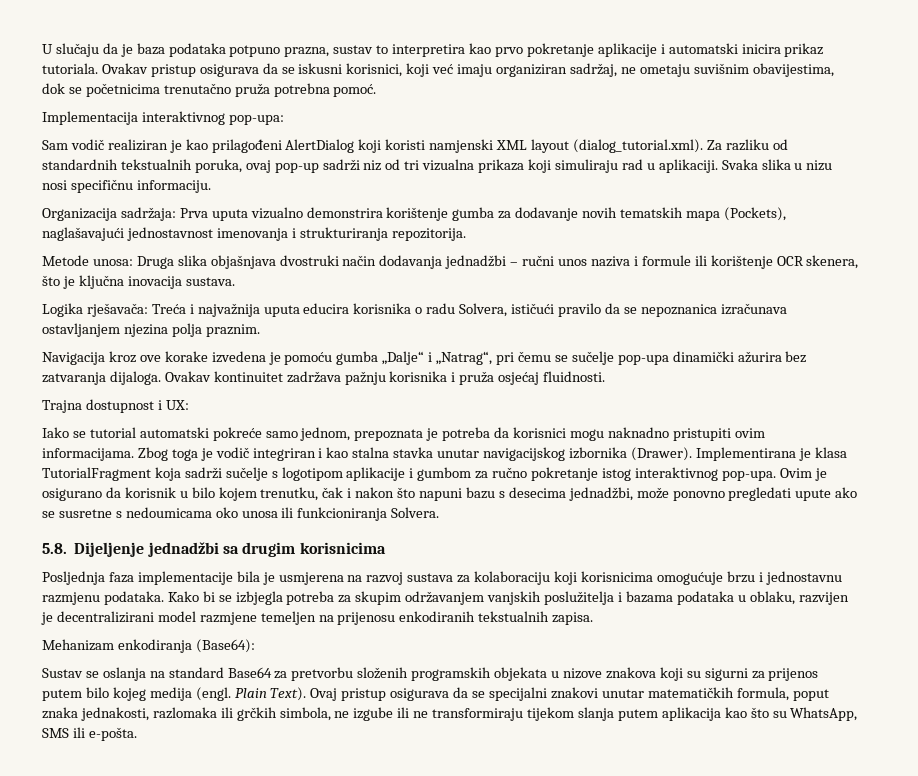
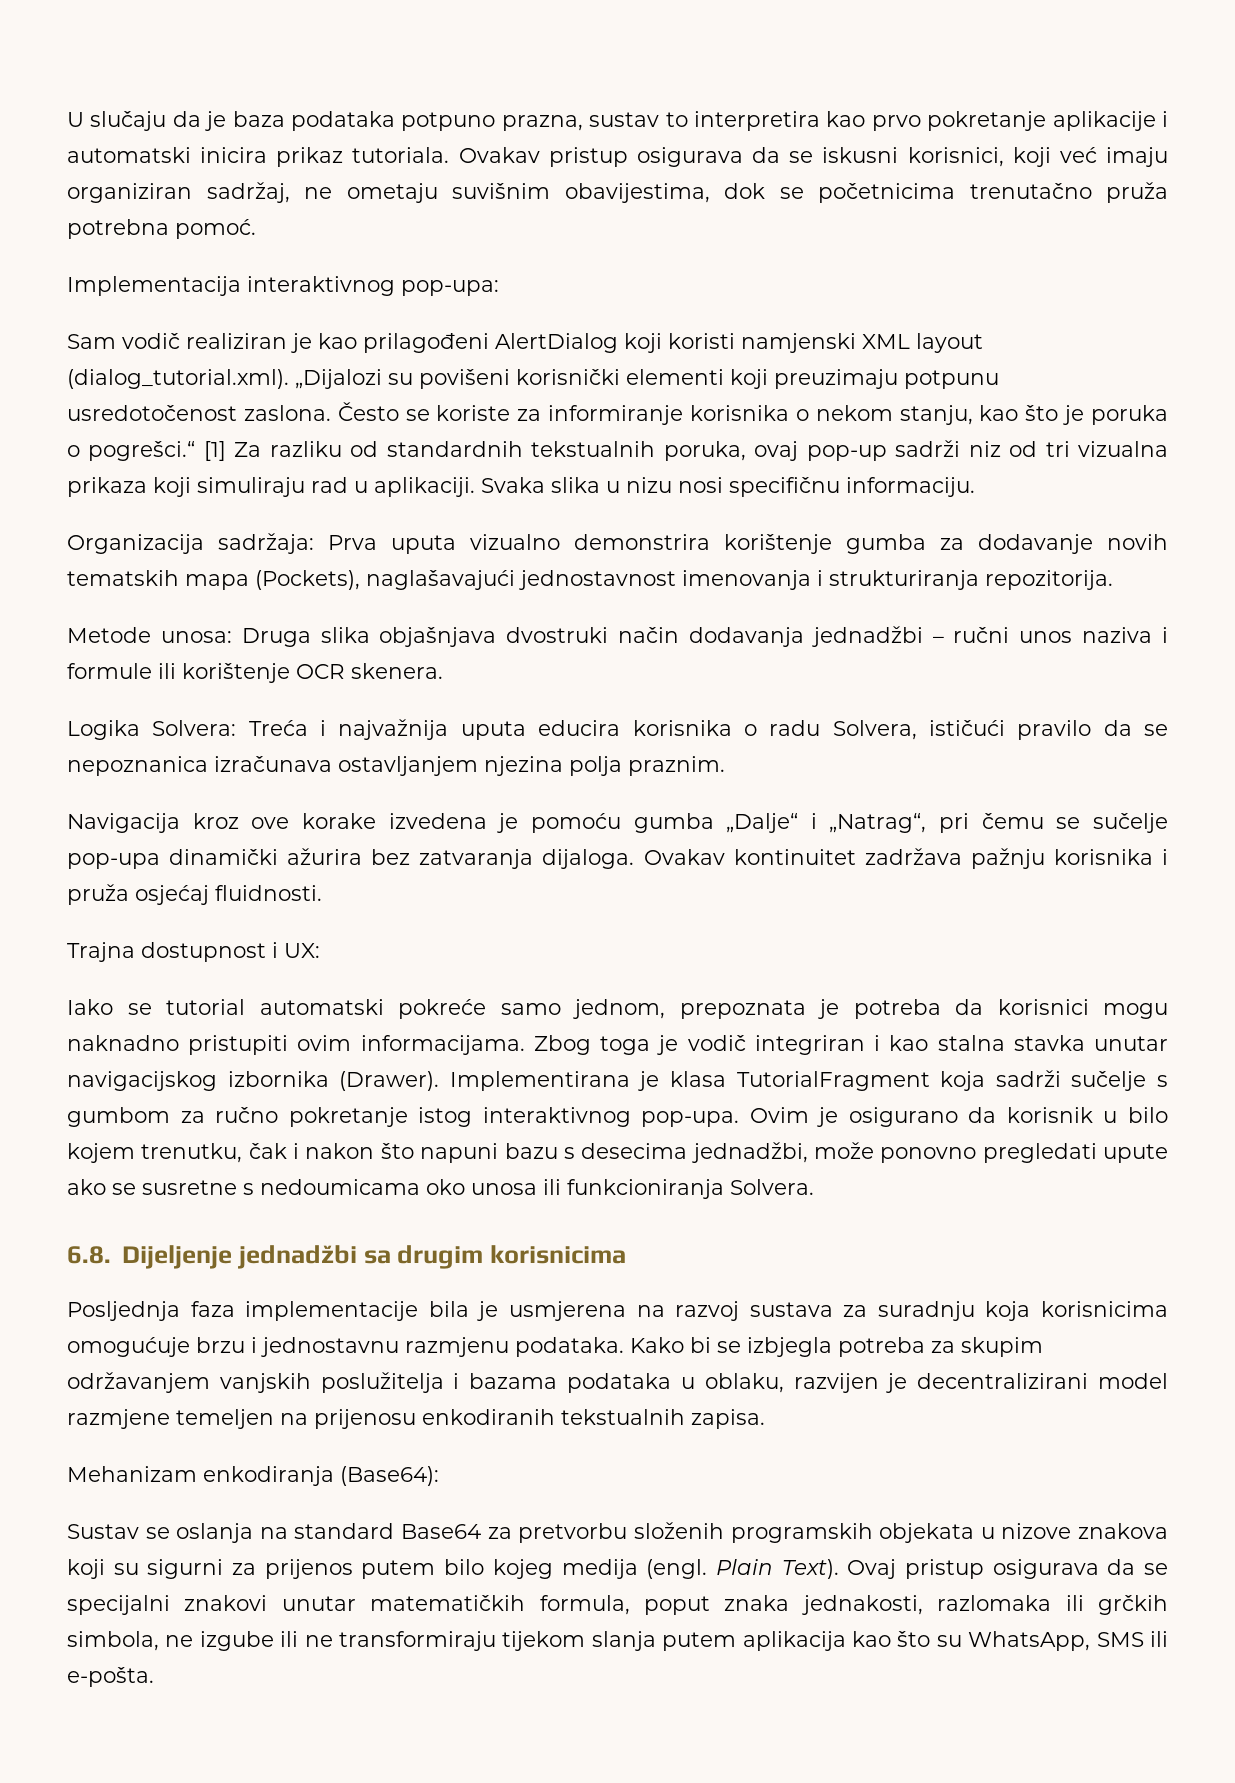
- Sam vodič realiziran je kao prilagođeni AlertDialog koji koristi namjenski XML layout (dialog_tutorial.xml). Za razliku od standardnih tekstualnih poruka, ovaj pop-up sadrži niz od tri vizualna prikaza koji simuliraju rad u aplikaciji.
+ Sam vodič realiziran je kao prilagođeni AlertDialog koji koristi namjenski XML layout (dialog_tutorial.xml). „Dijalozi su povišeni korisnički elementi koji preuzimaju potpunu usredotočenost zaslona. Često se koriste za informiranje korisnika o nekom stanju, kao što je poruka o pogrešci.“ [1] Za razliku od standardnih tekstualnih poruka, ovaj pop-up sadrži niz od tri vizualna prikaza koji simuliraju rad u aplikaciji.
- Metode unosa: Druga slika objašnjava dvostruki način dodavanja jednadžbi – ručni unos naziva i formule ili korištenje OCR skenera, što je ključna inovacija sustava.
+ Metode unosa: Druga slika objašnjava dvostruki način dodavanja jednadžbi – ručni unos naziva i formule ili korištenje OCR skenera.
- Logika rješavača: Treća i najvažnija uputa educira korisnika o radu Solvera, ističući pravilo da se nepoznanica izračunava ostavljanjem njezina polja praznim.
+ Logika Solvera: Treća i najvažnija uputa educira korisnika o radu Solvera, ističući pravilo da se nepoznanica izračunava ostavljanjem njezina polja praznim.
- Implementirana je klasa TutorialFragment koja sadrži sučelje s logotipom aplikacije i gumbom za ručno pokretanje istog interaktivnog pop-upa.
+ Implementirana je klasa TutorialFragment koja sadrži sučelje s gumbom za ručno pokretanje istog interaktivnog pop-upa.
- 5.8. Dijeljenje jednadžbi sa drugim korisnicima
+ 6.8. Dijeljenje jednadžbi sa drugim korisnicima
- Posljednja faza implementacije bila je usmjerena na razvoj sustava za kolaboraciju koji korisnicima omogućuje brzu i jednostavnu razmjenu podataka.
+ Posljednja faza implementacije bila je usmjerena na razvoj sustava za suradnju koja korisnicima omogućuje brzu i jednostavnu razmjenu podataka.

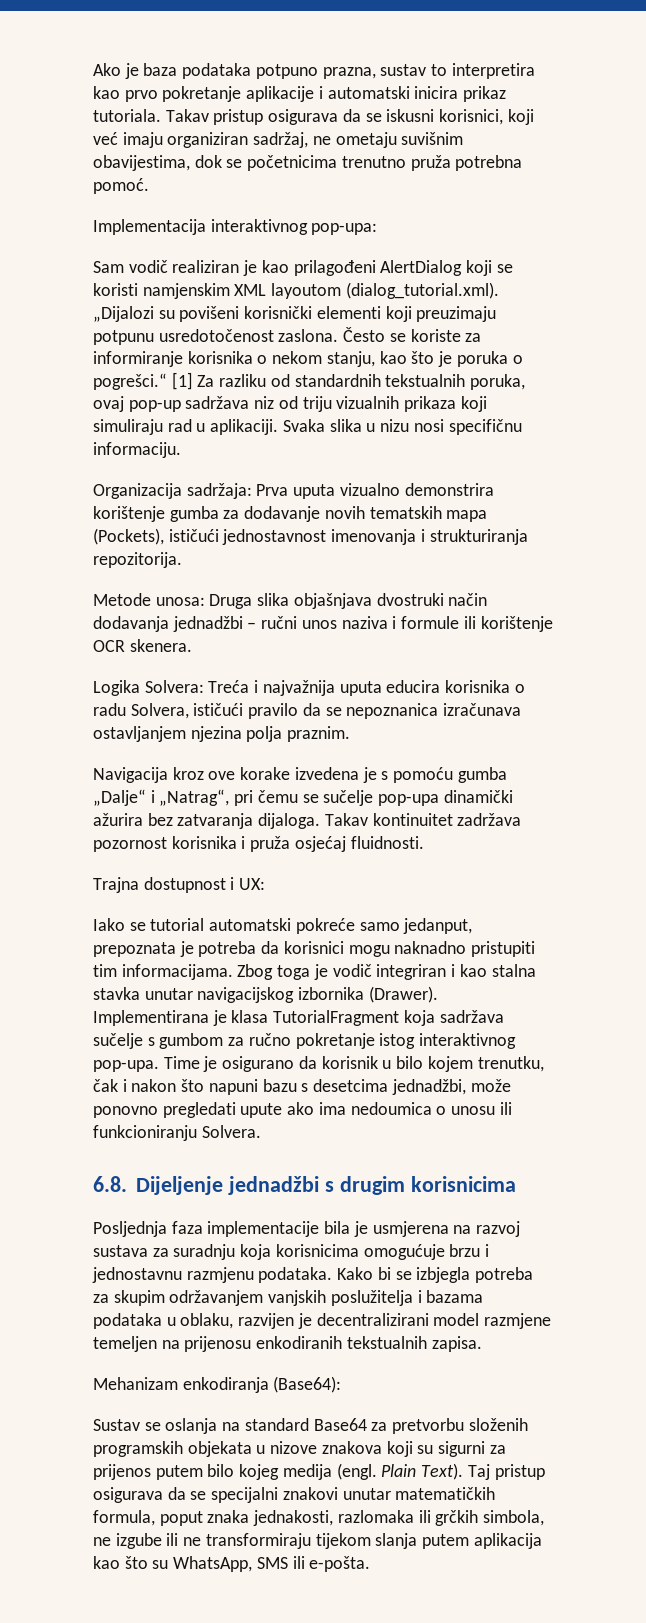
- U slučaju da je baza podataka potpuno prazna, sustav to interpretira kao prvo pokretanje aplikacije i automatski inicira prikaz tutoriala.
+ Ako je baza podataka potpuno prazna, sustav to interpretira kao prvo pokretanje aplikacije i automatski inicira prikaz tutoriala.
- Ovakav pristup osigurava da se iskusni korisnici, koji već imaju organiziran sadržaj, ne ometaju suvišnim obavijestima, dok se početnicima trenutačno pruža potrebna pomoć.
+ Takav pristup osigurava da se iskusni korisnici, koji već imaju organiziran sadržaj, ne ometaju suvišnim obavijestima, dok se početnicima trenutno pruža potrebna pomoć.
- Sam vodič realiziran je kao prilagođeni AlertDialog koji koristi namjenski XML layout (dialog_tutorial.xml). „Dijalozi su povišeni korisnički elementi koji preuzimaju potpunu usredotočenost zaslona.
+ Sam vodič realiziran je kao prilagođeni AlertDialog koji se koristi namjenskim XML layoutom (dialog_tutorial.xml). „Dijalozi su povišeni korisnički elementi koji preuzimaju potpunu usredotočenost zaslona.
- Često se koriste za informiranje korisnika o nekom stanju, kao što je poruka o pogrešci.“ [1] Za razliku od standardnih tekstualnih poruka, ovaj pop-up sadrži niz od tri vizualna prikaza koji simuliraju rad u aplikaciji.
+ Često se koriste za informiranje korisnika o nekom stanju, kao što je poruka o pogrešci.“ [1] Za razliku od standardnih tekstualnih poruka, ovaj pop-up sadržava niz od triju vizualnih prikaza koji simuliraju rad u aplikaciji.
- Organizacija sadržaja: Prva uputa vizualno demonstrira korištenje gumba za dodavanje novih tematskih mapa (Pockets), naglašavajući jednostavnost imenovanja i strukturiranja repozitorija.
+ Organizacija sadržaja: Prva uputa vizualno demonstrira korištenje gumba za dodavanje novih tematskih mapa (Pockets), ističući jednostavnost imenovanja i strukturiranja repozitorija.
- Navigacija kroz ove korake izvedena je pomoću gumba „Dalje“ i „Natrag“, pri čemu se sučelje pop-upa dinamički ažurira bez zatvaranja dijaloga.
+ Navigacija kroz ove korake izvedena je s pomoću gumba „Dalje“ i „Natrag“, pri čemu se sučelje pop-upa dinamički ažurira bez zatvaranja dijaloga.
- Ovakav kontinuitet zadržava pažnju korisnika i pruža osjećaj fluidnosti.
+ Takav kontinuitet zadržava pozornost korisnika i pruža osjećaj fluidnosti.
- Iako se tutorial automatski pokreće samo jednom, prepoznata je potreba da korisnici mogu naknadno pristupiti ovim informacijama.
+ Iako se tutorial automatski pokreće samo jedanput, prepoznata je potreba da korisnici mogu naknadno pristupiti tim informacijama.
- Implementirana je klasa TutorialFragment koja sadrži sučelje s gumbom za ručno pokretanje istog interaktivnog pop-upa.
+ Implementirana je klasa TutorialFragment koja sadržava sučelje s gumbom za ručno pokretanje istog interaktivnog pop-upa.
- Ovim je osigurano da korisnik u bilo kojem trenutku, čak i nakon što napuni bazu s desecima jednadžbi, može ponovno pregledati upute ako se susretne s nedoumicama oko unosa ili funkcioniranja Solvera.
+ Time je osigurano da korisnik u bilo kojem trenutku, čak i nakon što napuni bazu s desetcima jednadžbi, može ponovno pregledati upute ako ima nedoumica o unosu ili funkcioniranju Solvera.
- 6.8. Dijeljenje jednadžbi sa drugim korisnicima
+ 6.8. Dijeljenje jednadžbi s drugim korisnicima
- Ovaj pristup osigurava da se specijalni znakovi unutar matematičkih formula, poput znaka jednakosti, razlomaka ili grčkih simbola, ne izgube ili ne transformiraju tijekom slanja putem aplikacija kao što su WhatsApp, SMS ili e-pošta.
+ Taj pristup osigurava da se specijalni znakovi unutar matematičkih formula, poput znaka jednakosti, razlomaka ili grčkih simbola, ne izgube ili ne transformiraju tijekom slanja putem aplikacija kao što su WhatsApp, SMS ili e-pošta.

